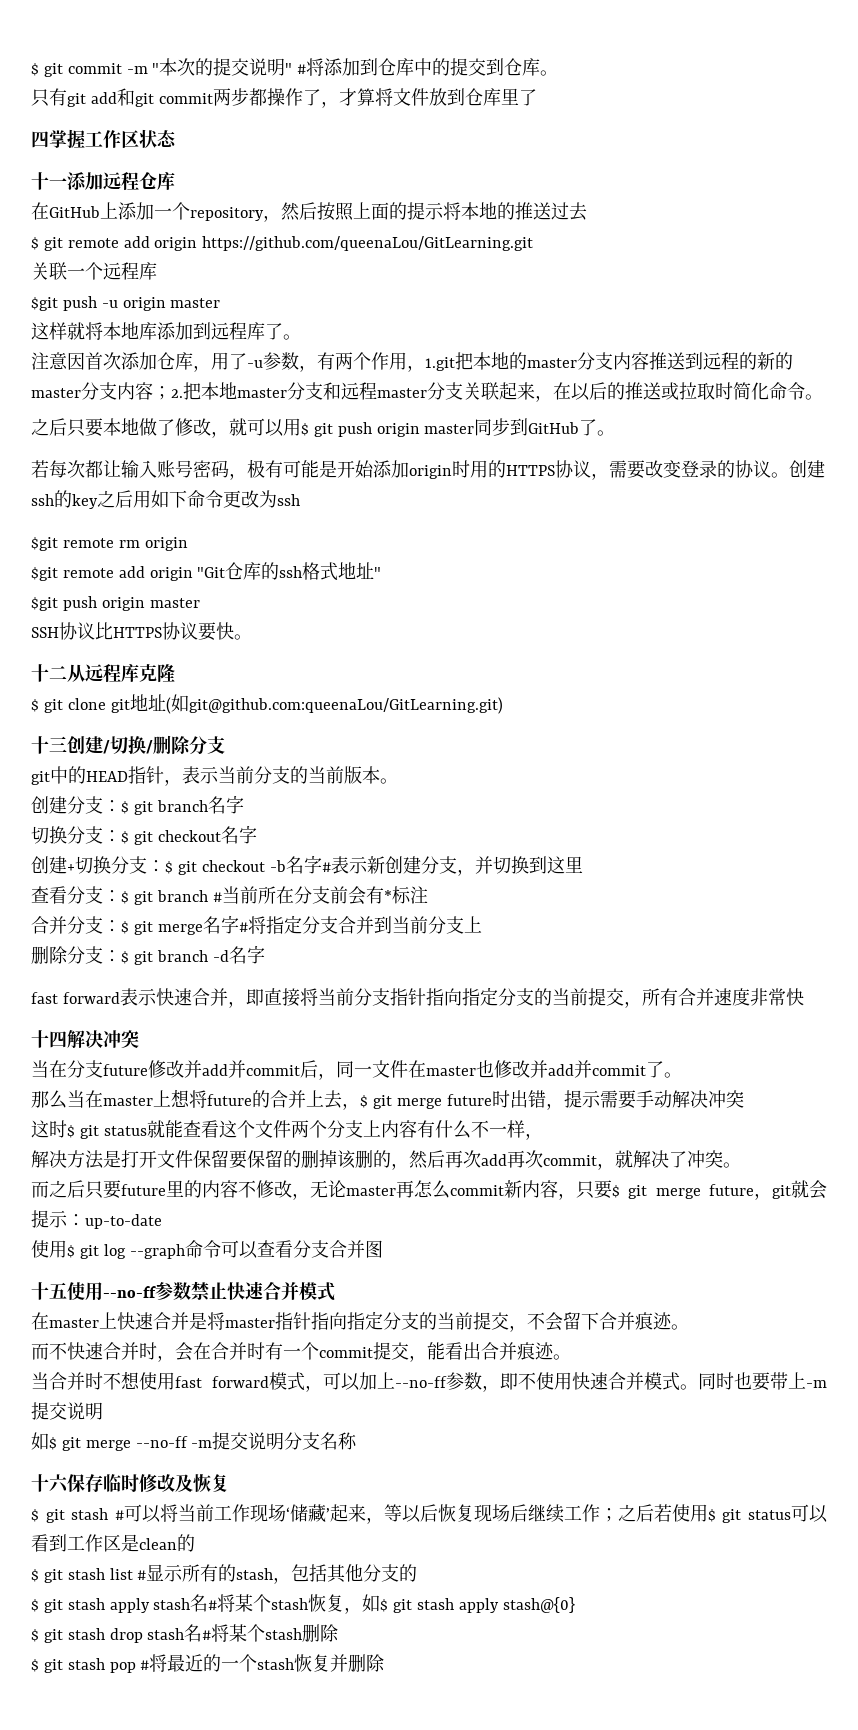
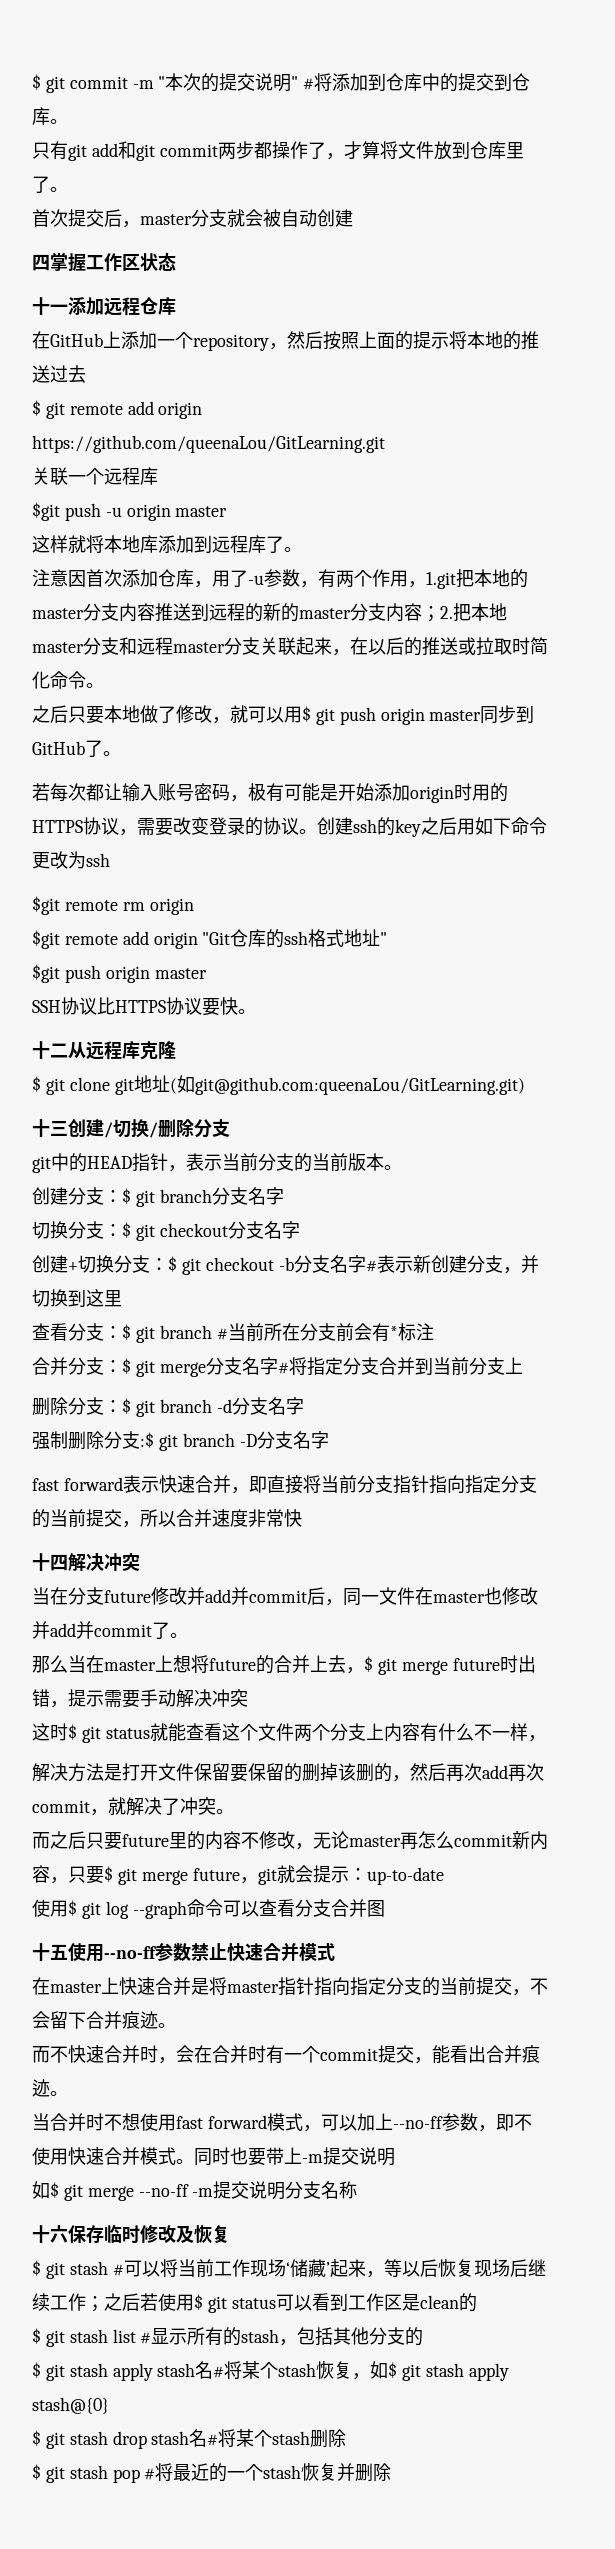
- 只有git add和git commit两步都操作了，才算将文件放到仓库里了
+ 只有git add和git commit两步都操作了，才算将文件放到仓库里了。
+ 首次提交后，master分支就会被自动创建
- 创建分支：$ git branch名字
+ 创建分支：$ git branch分支名字
- 切换分支：$ git checkout名字
+ 切换分支：$ git checkout分支名字
- 创建+切换分支：$ git checkout -b名字#表示新创建分支，并切换到这里
+ 创建+切换分支：$ git checkout -b分支名字#表示新创建分支，并切换到这里
- 合并分支：$ git merge名字#将指定分支合并到当前分支上
+ 合并分支：$ git merge分支名字#将指定分支合并到当前分支上
- 删除分支：$ git branch -d名字
+ 删除分支：$ git branch -d分支名字
+ 强制删除分支:$ git branch -D分支名字
- fast forward表示快速合并，即直接将当前分支指针指向指定分支的当前提交，所有合并速度非常快
+ fast forward表示快速合并，即直接将当前分支指针指向指定分支的当前提交，所以合并速度非常快

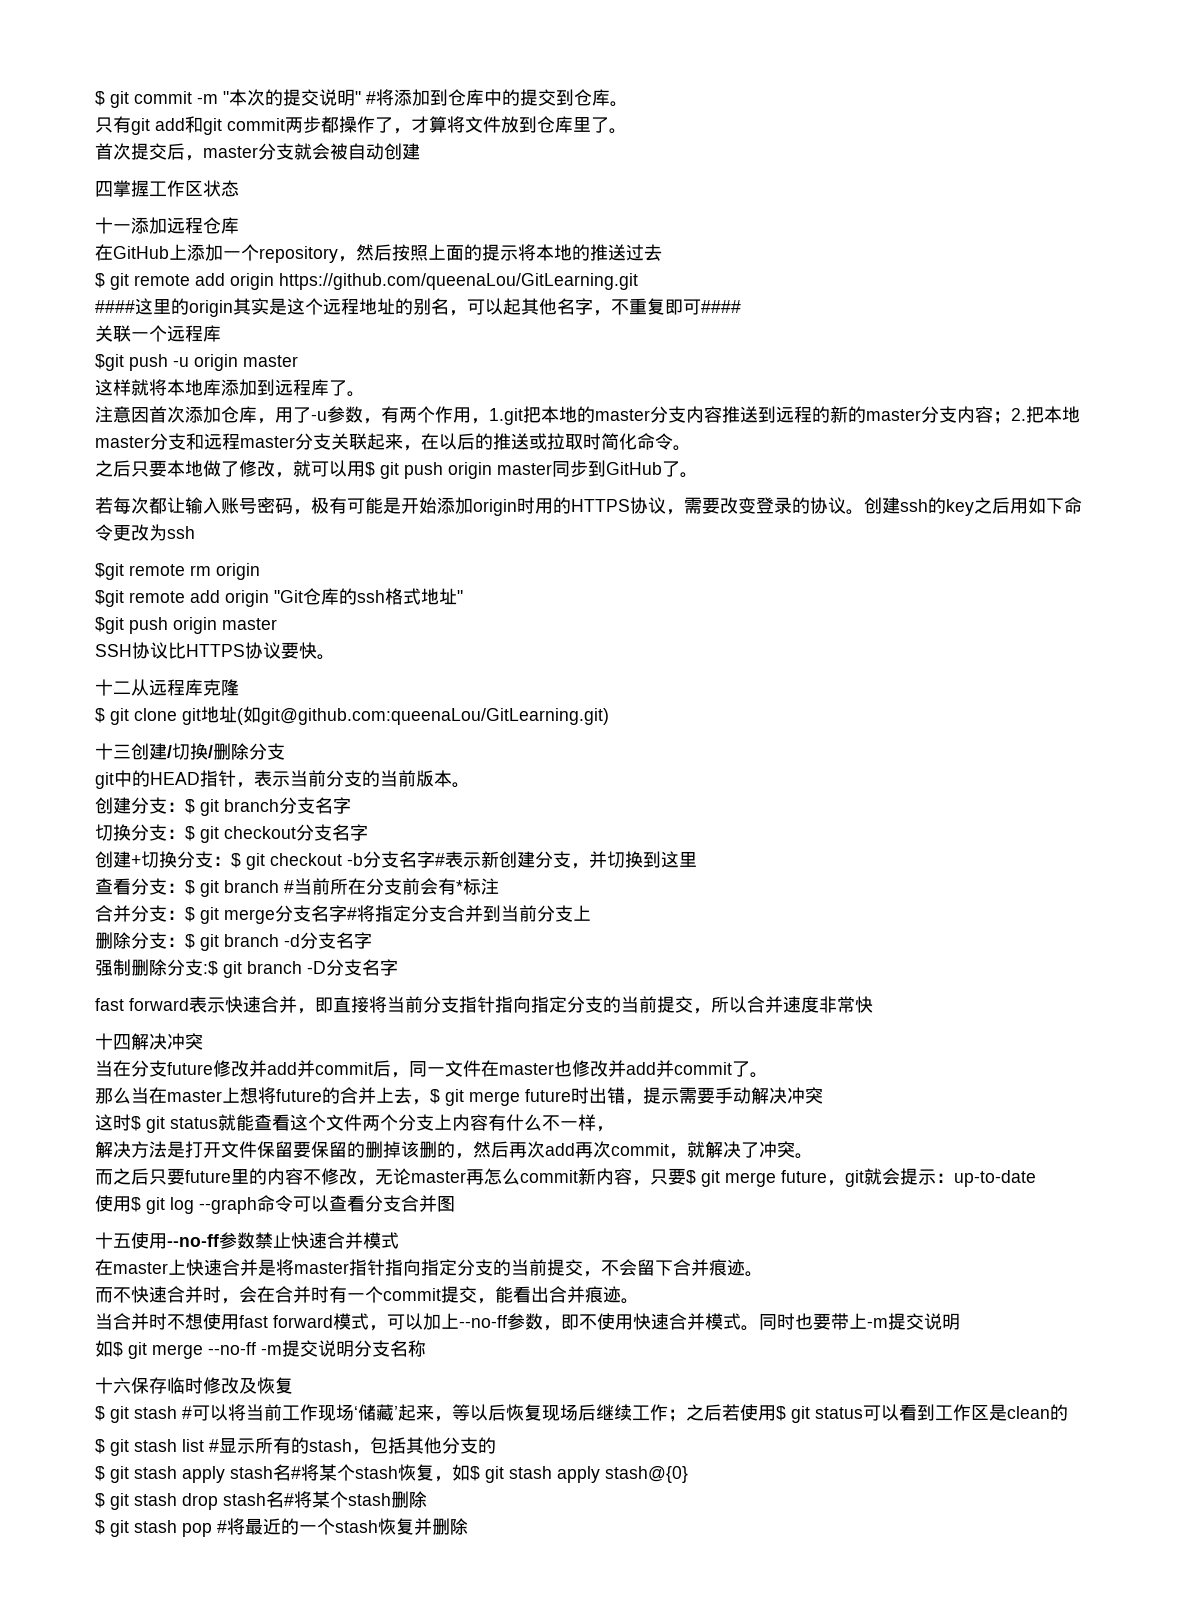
+ ####这里的origin其实是这个远程地址的别名，可以起其他名字，不重复即可####

